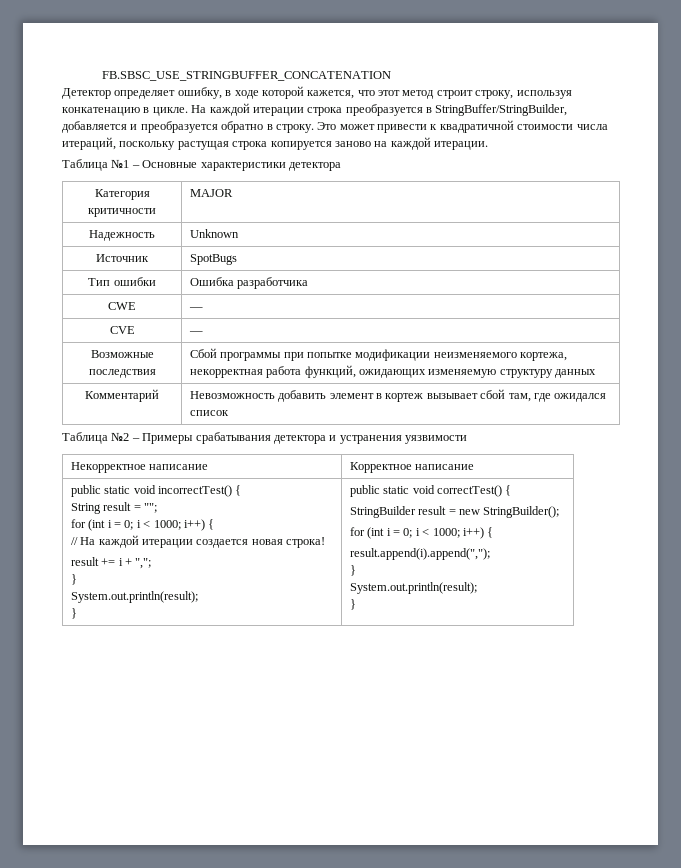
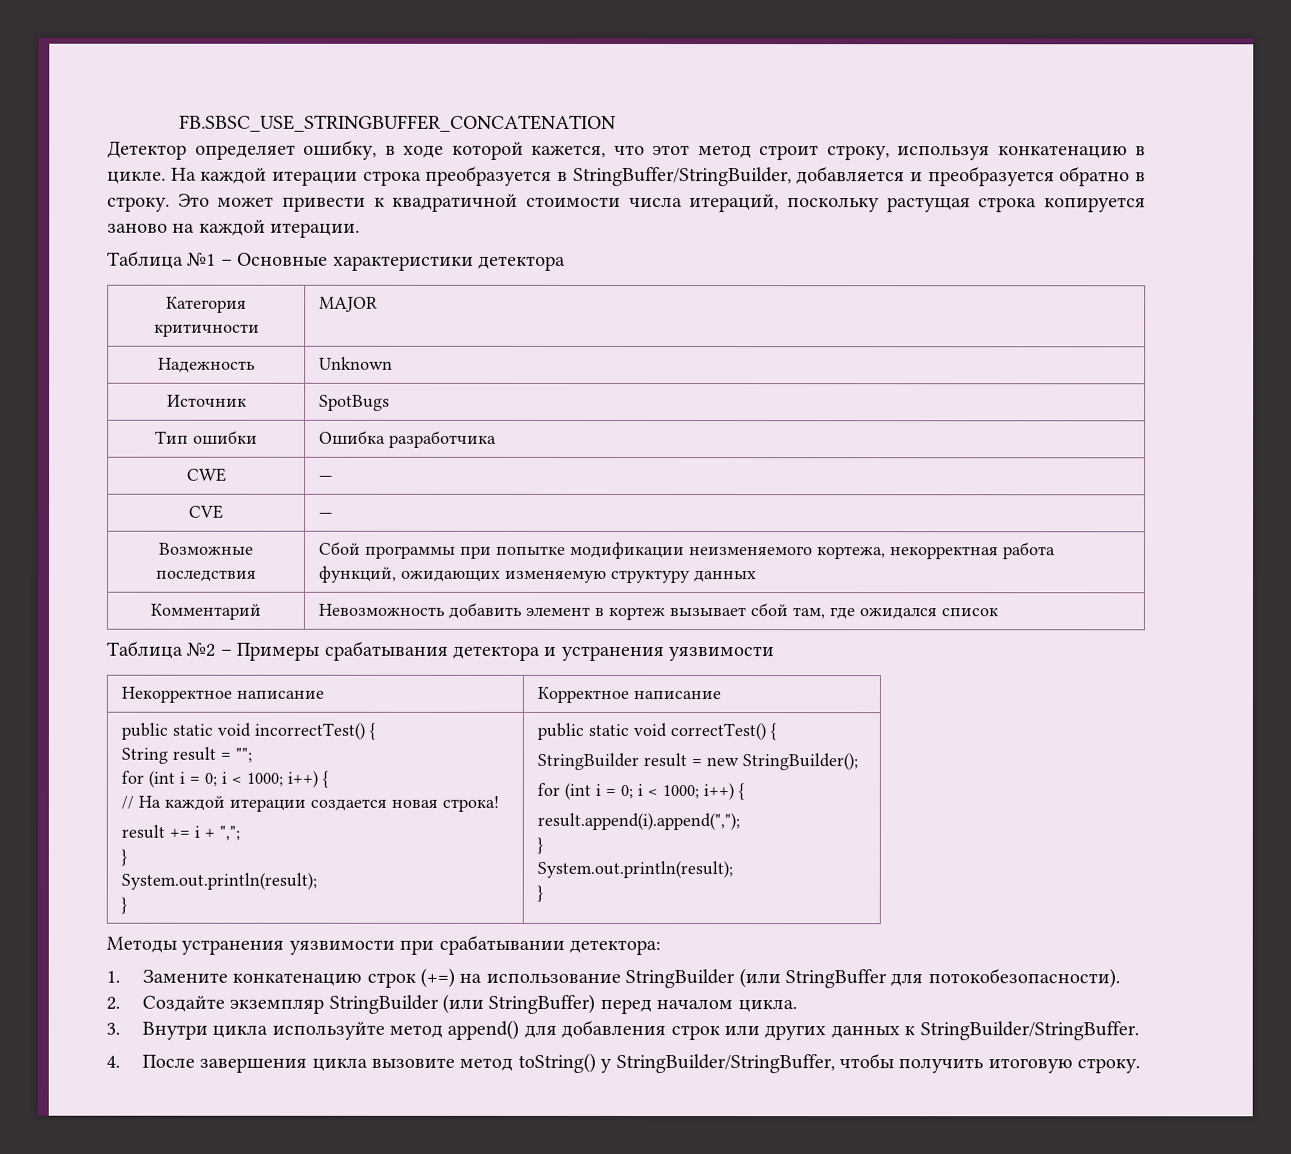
+ Методы устранения уязвимости при срабатывании детектора:
+ 1. Замените конкатенацию строк (+=) на использование StringBuilder (или StringBuffer для потокобезопасности).
+ 2. Создайте экземпляр StringBuilder (или StringBuffer) перед началом цикла.
+ 3. Внутри цикла используйте метод append() для добавления строк или других данных к StringBuilder/StringBuffer.
+ 4. После завершения цикла вызовите метод toString() у StringBuilder/StringBuffer, чтобы получить итоговую строку.

